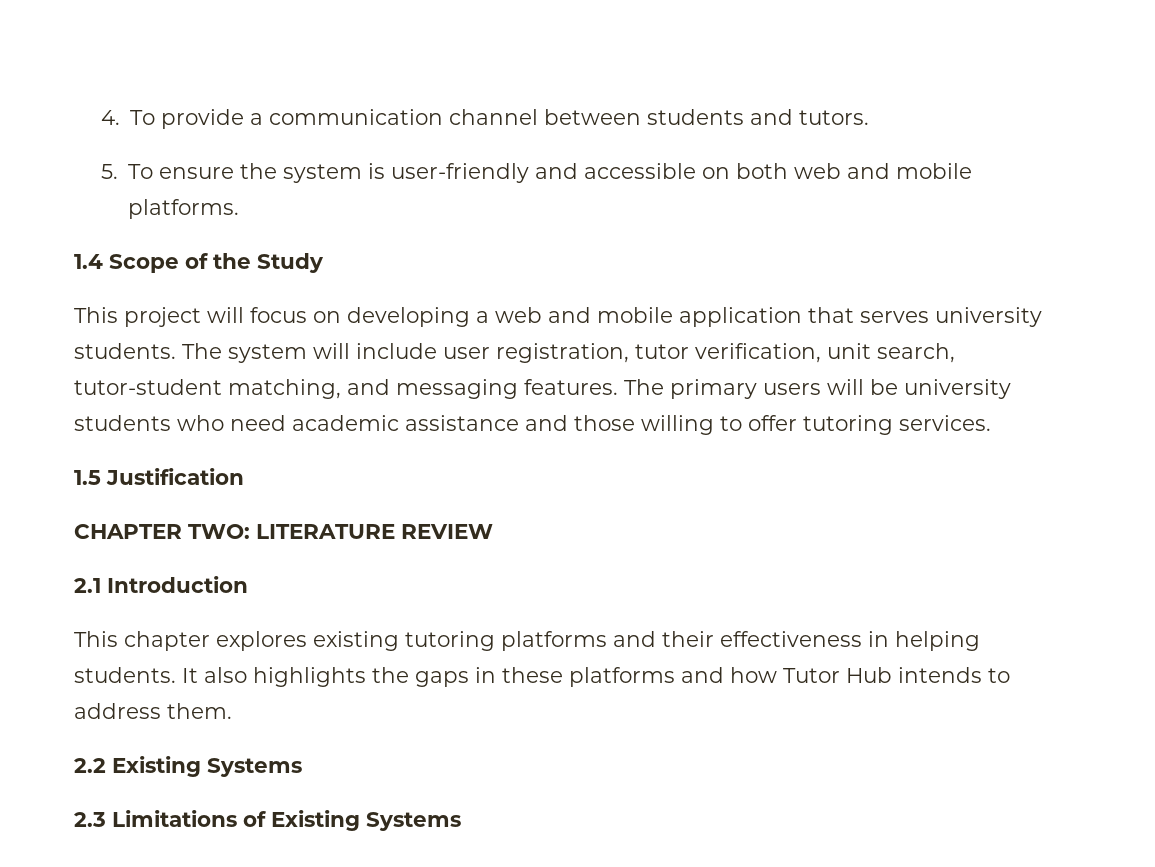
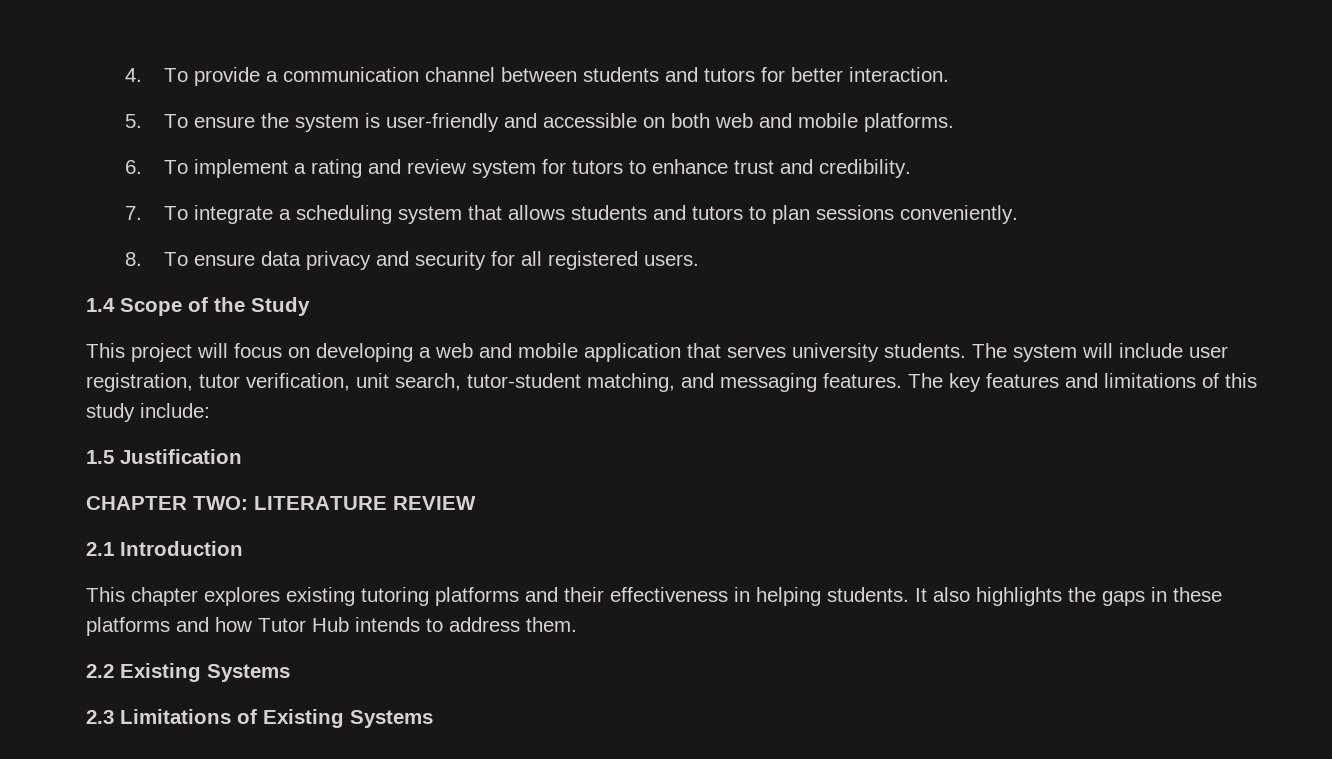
- 4. To provide a communication channel between students and tutors.
+ 4. To provide a communication channel between students and tutors for better interaction.
+ 6. To implement a rating and review system for tutors to enhance trust and credibility.
+ 7. To integrate a scheduling system that allows students and tutors to plan sessions conveniently.
+ 8. To ensure data privacy and security for all registered users.
- The primary users will be university students who need academic assistance and those willing to offer tutoring services.
+ The key features and limitations of this study include:

